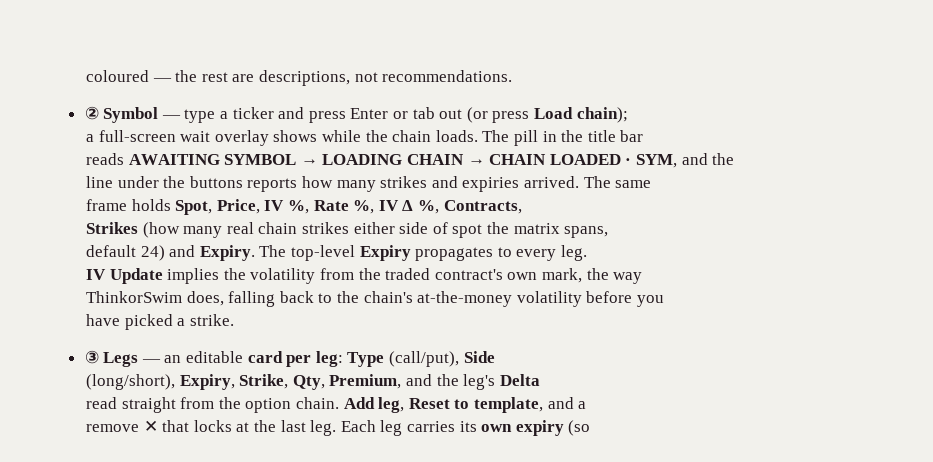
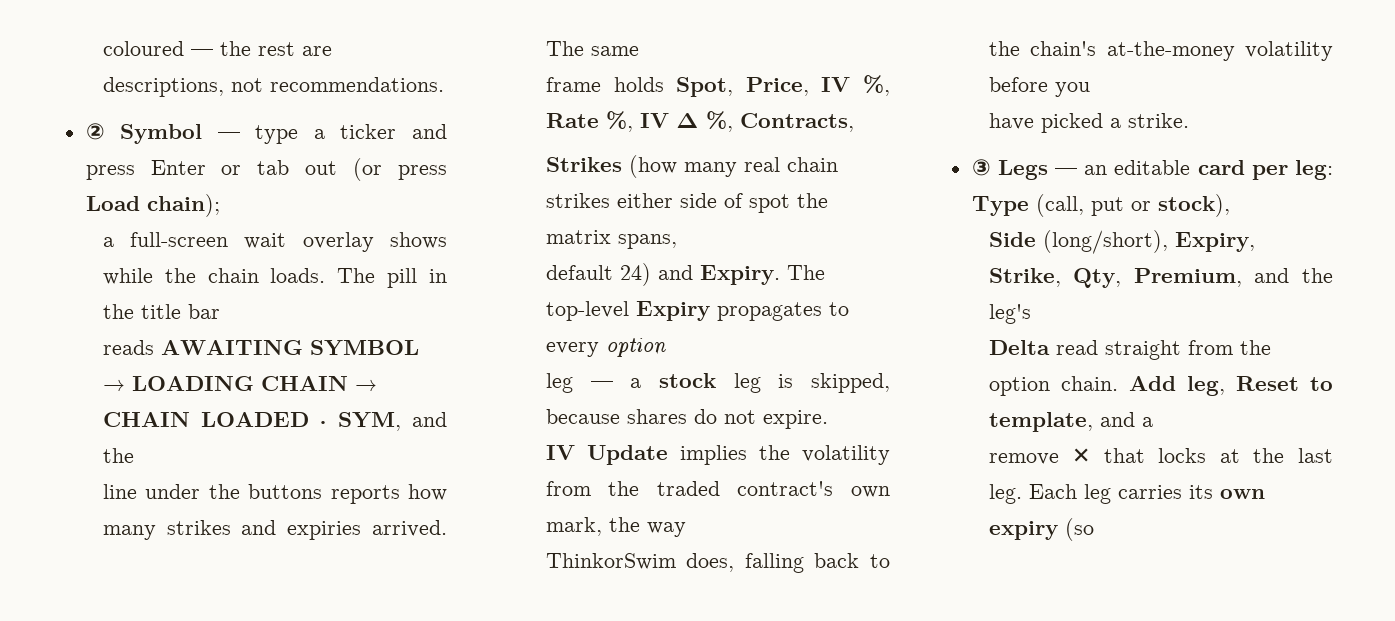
- The top-level Expiry propagates to every leg.
+ The top-level Expiry propagates to every option
+ leg — a stock leg is skipped, because shares do not expire.
- ③ Legs — an editable card per leg: Type (call/put), Side
- (long/short), Expiry, Strike, Qty, Premium, and the leg's Delta
- read straight from the option chain.
+ ③ Legs — an editable card per leg: Type (call, put or stock),
+ Side (long/short), Expiry, Strike, Qty, Premium, and the leg's
+ Delta read straight from the option chain.

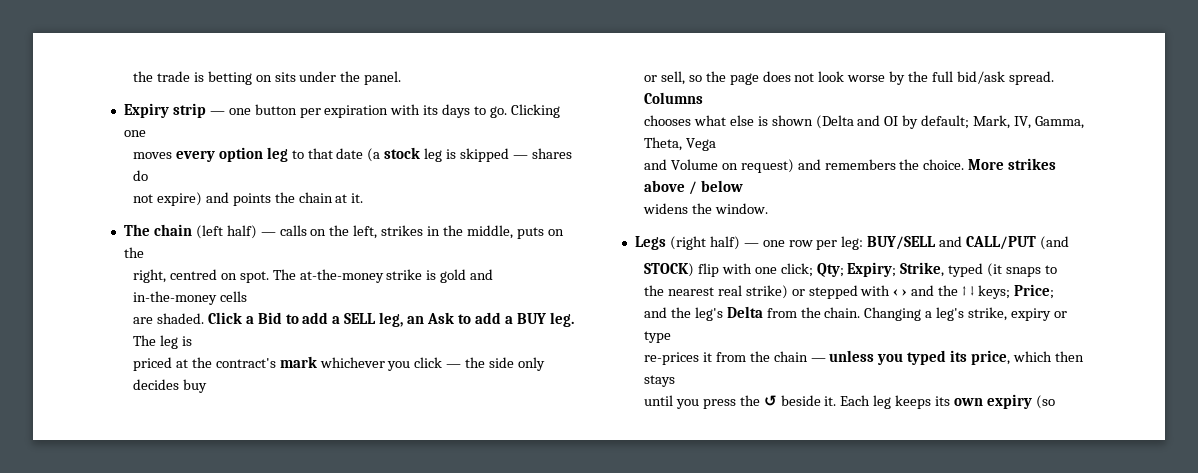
- coloured — the rest are descriptions, not recommendations.
- ② Symbol — type a ticker and press Enter or tab out (or press Load chain);
- a full-screen wait overlay shows while the chain loads. The pill in the title bar
- reads AWAITING SYMBOL → LOADING CHAIN → CHAIN LOADED · SYM, and the
- line under the buttons reports how many strikes and expiries arrived. The same
- frame holds Spot, Price, IV %, Rate %, IV Δ %, Contracts,
- Strikes (how many real chain strikes either side of spot the matrix spans,
- default 24) and Expiry. The top-level Expiry propagates to every option
- leg — a stock leg is skipped, because shares do not expire.
- IV Update implies the volatility from the traded contract's own mark, the way
- ThinkorSwim does, falling back to the chain's at-the-money volatility before you
- have picked a strike.
- ③ Legs — an editable card per leg: Type (call, put or stock),
- Side (long/short), Expiry, Strike, Qty, Premium, and the leg's
- Delta read straight from the option chain. Add leg, Reset to template, and a
- remove ✕ that locks at the last leg.
+ the trade is betting on sits under the panel.
+ Expiry strip — one button per expiration with its days to go. Clicking one
+ moves every option leg to that date (a stock leg is skipped — shares do
+ not expire) and points the chain at it.
+ The chain (left half) — calls on the left, strikes in the middle, puts on the
+ right, centred on spot. The at-the-money strike is gold and in-the-money cells
+ are shaded. Click a Bid to add a SELL leg, an Ask to add a BUY leg. The leg is
+ priced at the contract's mark whichever you click — the side only decides buy
+ or sell, so the page does not look worse by the full bid/ask spread. Columns
+ chooses what else is shown (Delta and OI by default; Mark, IV, Gamma, Theta, Vega
+ and Volume on request) and remembers the choice. More strikes above / below
+ widens the window.
+ Legs (right half) — one row per leg: BUY/SELL and CALL/PUT (and
+ STOCK) flip with one click; Qty; Expiry; Strike, typed (it snaps to
+ the nearest real strike) or stepped with ‹ › and the ↑ ↓ keys; Price;
+ and the leg's Delta from the chain. Changing a leg's strike, expiry or type
+ re-prices it from the chain — unless you typed its price, which then stays
+ until you press the ↺ beside it.
- Each leg carries its own expiry (so
+ Each leg keeps its own expiry (so

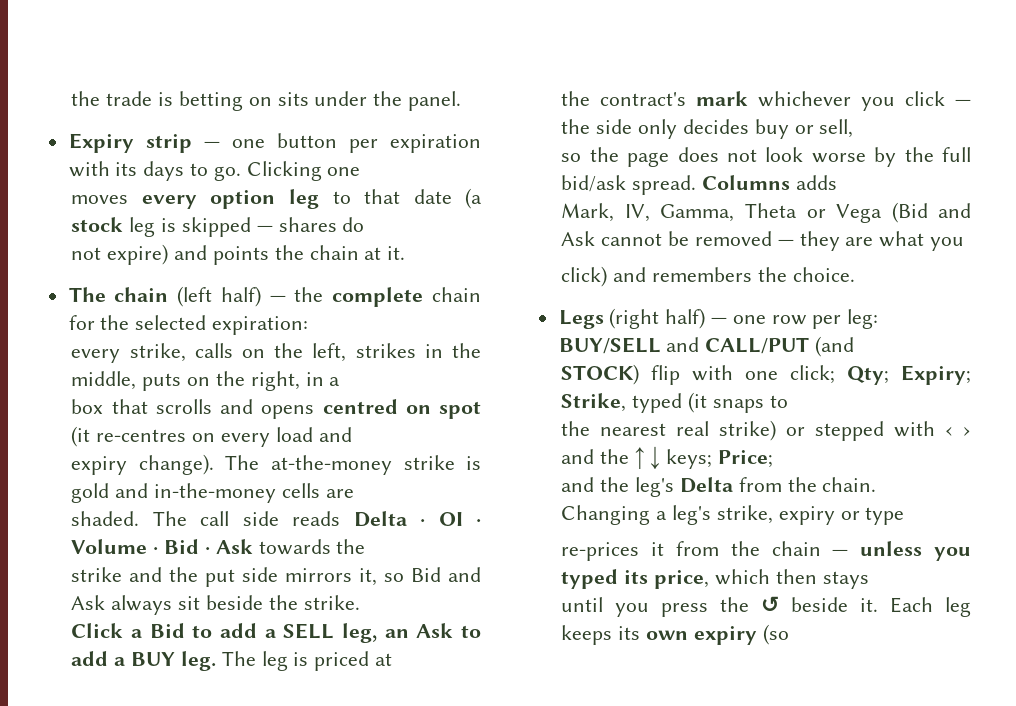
- The chain (left half) — calls on the left, strikes in the middle, puts on the
- right, centred on spot.
+ The chain (left half) — the complete chain for the selected expiration:
+ every strike, calls on the left, strikes in the middle, puts on the right, in a
+ box that scrolls and opens centred on spot (it re-centres on every load and
+ expiry change).
- The at-the-money strike is gold and in-the-money cells
- are shaded. Click a Bid to add a SELL leg, an Ask to add a BUY leg.
+ The at-the-money strike is gold and in-the-money cells are
+ shaded. The call side reads Delta · OI · Volume · Bid · Ask towards the
+ strike and the put side mirrors it, so Bid and Ask always sit beside the strike.
+ Click a Bid to add a SELL leg, an Ask to add a BUY leg.
- The leg is
- priced at the contract's mark whichever you click — the side only decides buy
- or sell, so the page does not look worse by the full bid/ask spread.
+ The leg is priced at
+ the contract's mark whichever you click — the side only decides buy or sell,
+ so the page does not look worse by the full bid/ask spread.
- Columns
- chooses what else is shown (Delta and OI by default; Mark, IV, Gamma, Theta, Vega
- and Volume on request) and remembers the choice. More strikes above / below
- widens the window.
+ Columns adds
+ Mark, IV, Gamma, Theta or Vega (Bid and Ask cannot be removed — they are what you
+ click) and remembers the choice.

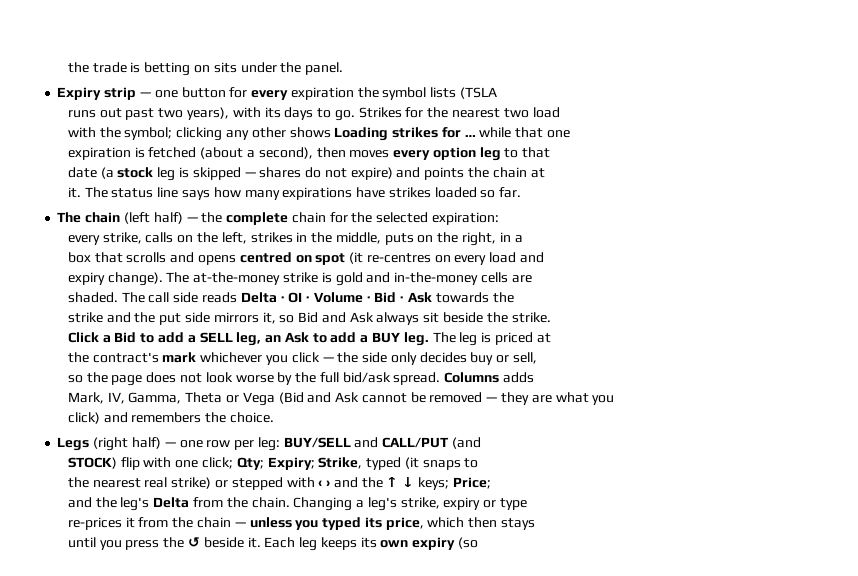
- Expiry strip — one button per expiration with its days to go.
+ Expiry strip — one button for every expiration the symbol lists (TSLA
+ runs out past two years), with its days to go.
- Clicking one
- moves every option leg to that date (a stock leg is skipped — shares do
- not expire) and points the chain at it.
+ Strikes for the nearest two load
+ with the symbol; clicking any other shows Loading strikes for … while that one
+ expiration is fetched (about a second), then moves every option leg to that
+ date (a stock leg is skipped — shares do not expire) and points the chain at
+ it. The status line says how many expirations have strikes loaded so far.

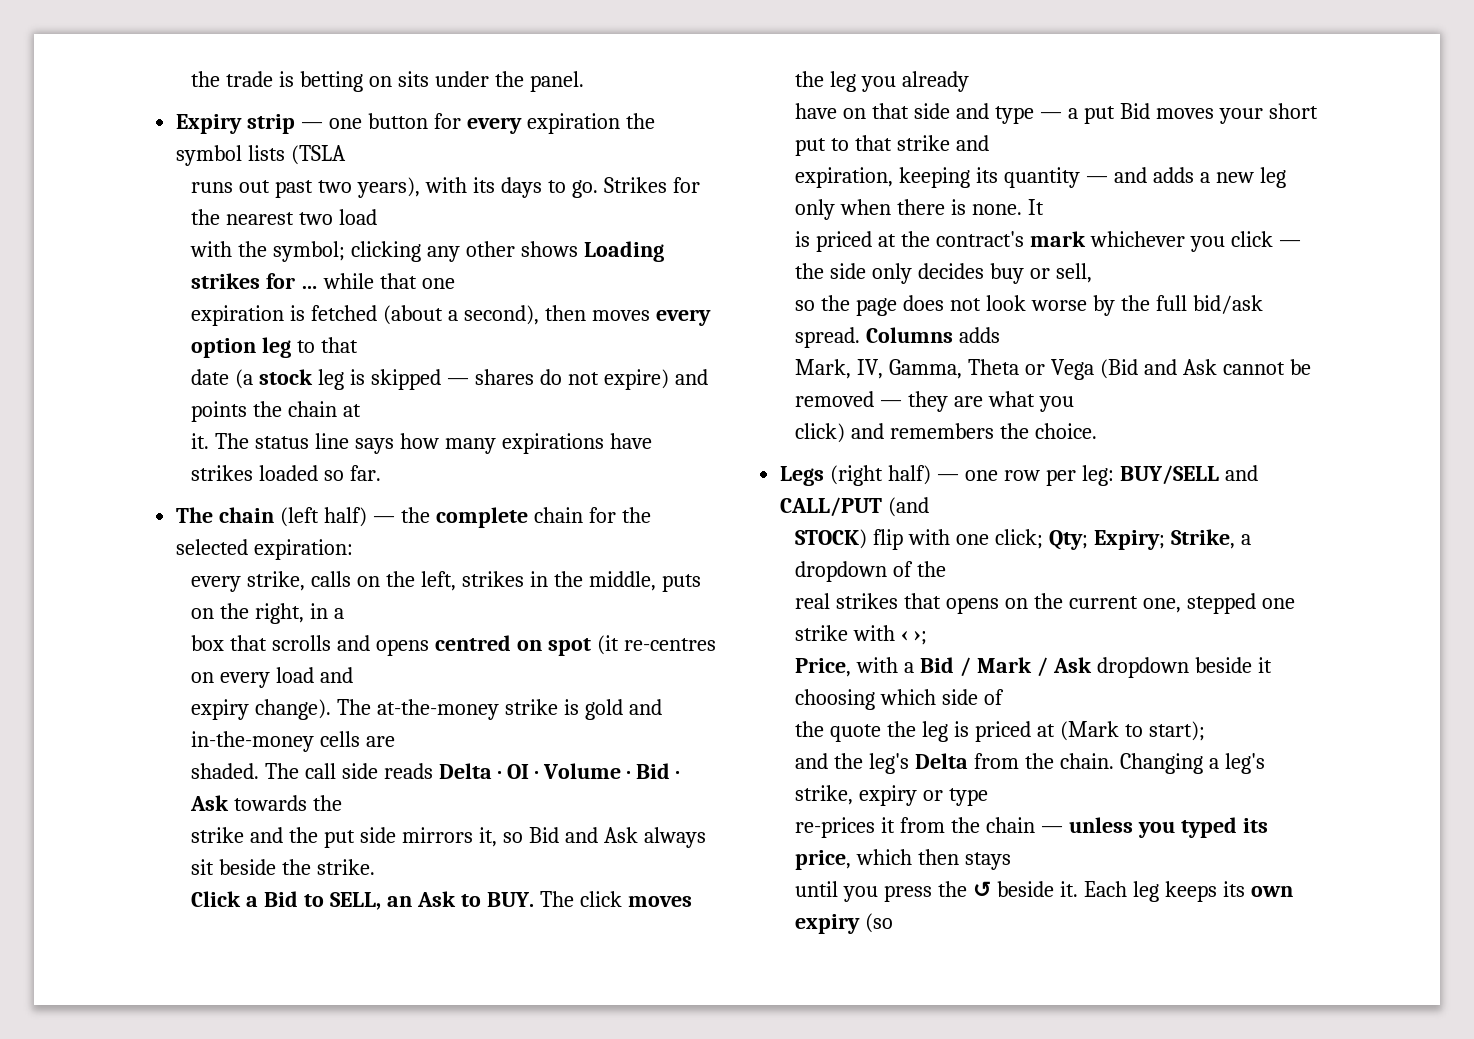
- Click a Bid to add a SELL leg, an Ask to add a BUY leg. The leg is priced at
- the contract's mark whichever you click — the side only decides buy or sell,
+ Click a Bid to SELL, an Ask to BUY. The click moves the leg you already
+ have on that side and type — a put Bid moves your short put to that strike and
+ expiration, keeping its quantity — and adds a new leg only when there is none. It
+ is priced at the contract's mark whichever you click — the side only decides buy or sell,
- STOCK) flip with one click; Qty; Expiry; Strike, typed (it snaps to
- the nearest real strike) or stepped with ‹ › and the ↑ ↓ keys; Price;
+ STOCK) flip with one click; Qty; Expiry; Strike, a dropdown of the
+ real strikes that opens on the current one, stepped one strike with ‹ ›;
+ Price, with a Bid / Mark / Ask dropdown beside it choosing which side of
+ the quote the leg is priced at (Mark to start);

